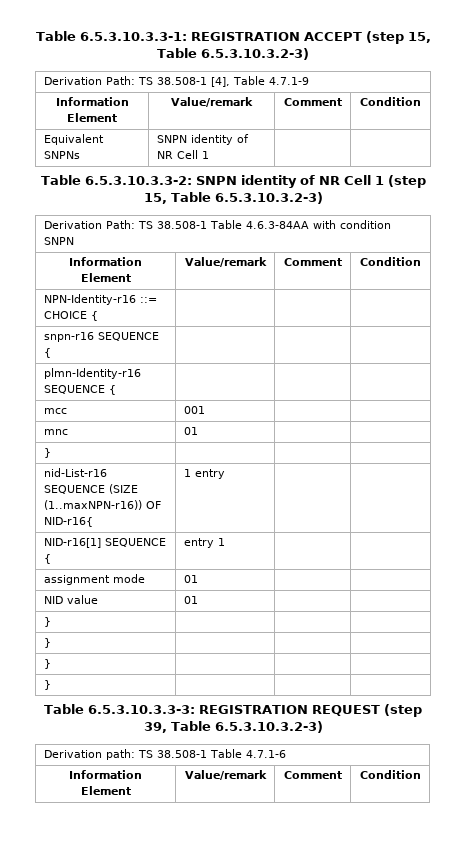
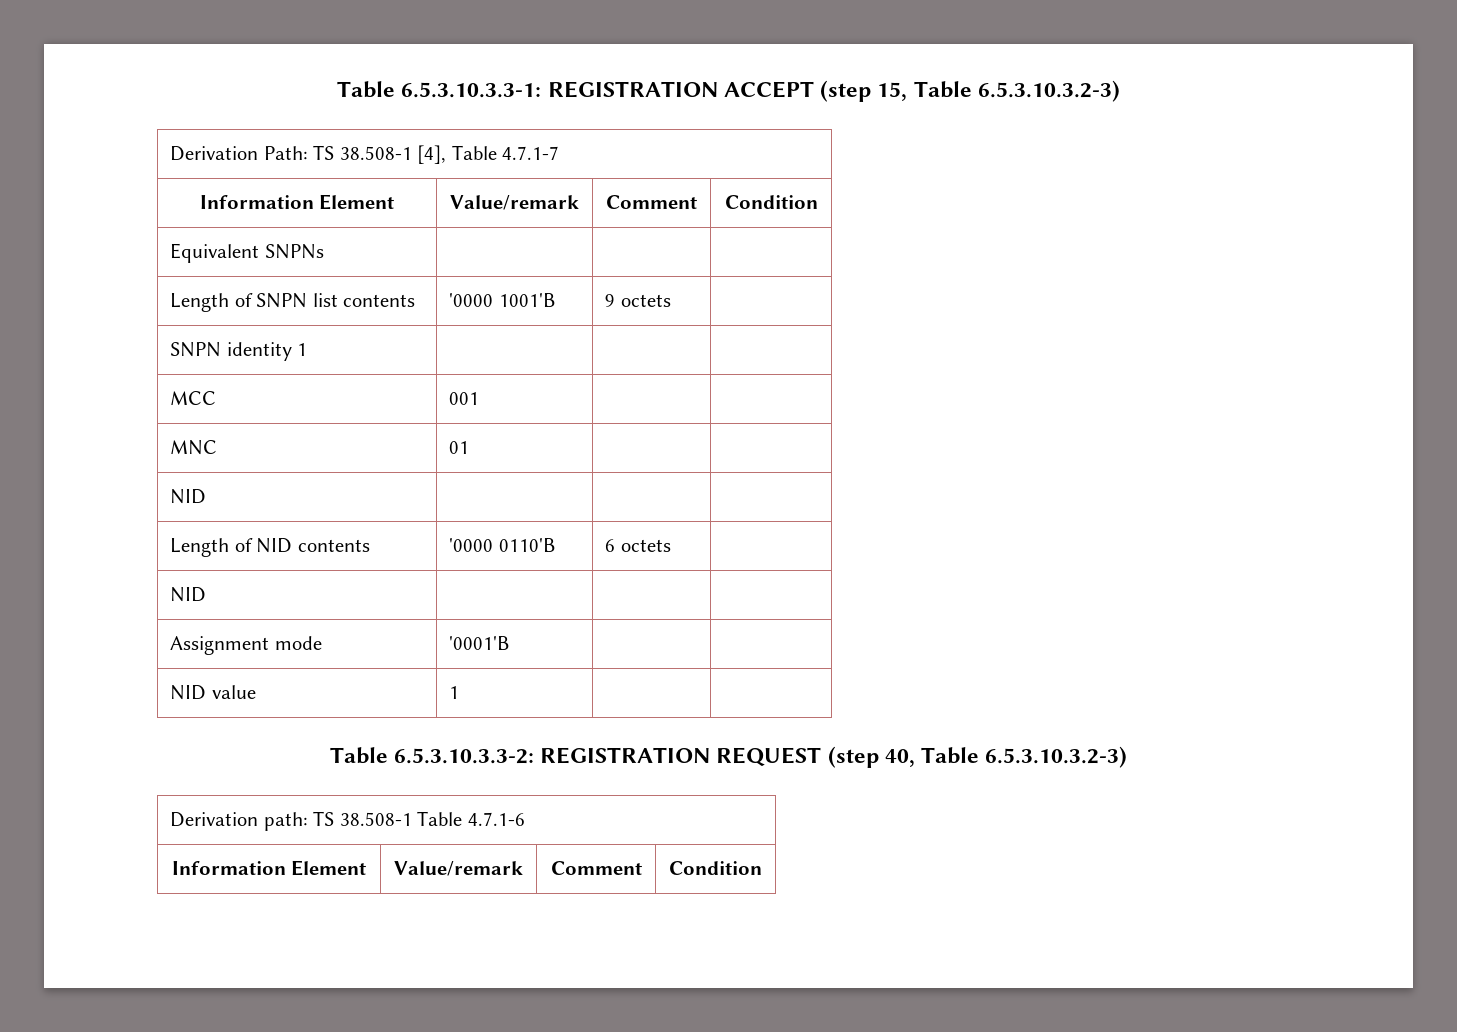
- Derivation Path: TS 38.508-1 [4], Table 4.7.1-9
+ Derivation Path: TS 38.508-1 [4], Table 4.7.1-7
- Equivalent SNPNs | SNPN identity of NR Cell 1 | |
- Table 6.5.3.10.3.3-2: SNPN identity of NR Cell 1 (step 15, Table 6.5.3.10.3.2-3)
- Derivation Path: TS 38.508-1 Table 4.6.3-84AA with condition SNPN
- Information Element | Value/remark | Comment | Condition
- NPN-Identity-r16 ::= CHOICE { | | |
- snpn-r16 SEQUENCE { | | |
- plmn-Identity-r16 SEQUENCE { | | |
- mcc | 001 | |
- mnc | 01 | |
- } | | |
- nid-List-r16 SEQUENCE (SIZE (1..maxNPN-r16)) OF NID-r16{ | 1 entry | |
- NID-r16[1] SEQUENCE { | entry 1 | |
- assignment mode | 01 | |
- NID value | 01 | |
- } | | |
- } | | |
- } | | |
- } | | |
- Table 6.5.3.10.3.3-3: REGISTRATION REQUEST (step 39, Table 6.5.3.10.3.2-3)
+ Equivalent SNPNs | | |
+ Length of SNPN list contents | '0000 1001'B | 9 octets |
+ SNPN identity 1 | | |
+ MCC | 001 | |
+ MNC | 01 | |
+ NID | | |
+ Length of NID contents | '0000 0110'B | 6 octets |
+ NID | | |
+ Assignment mode | '0001'B | |
+ NID value | 1 | |
+ Table 6.5.3.10.3.3-2: REGISTRATION REQUEST (step 40, Table 6.5.3.10.3.2-3)

